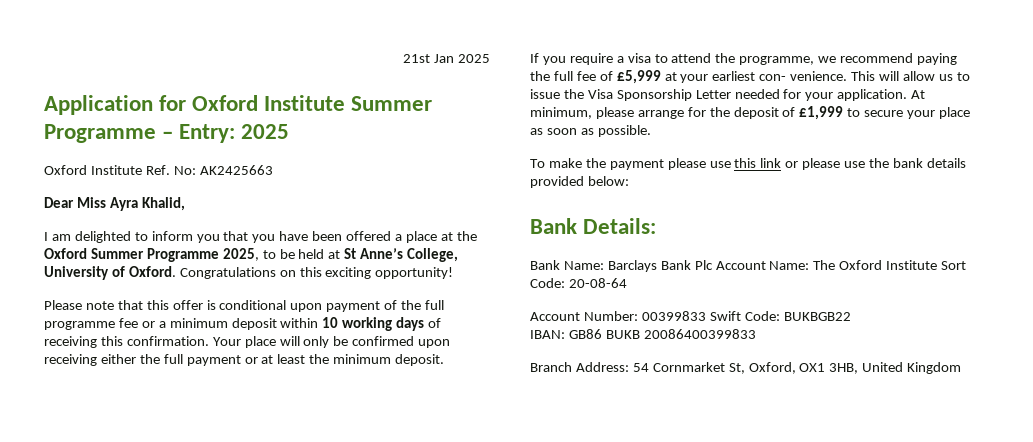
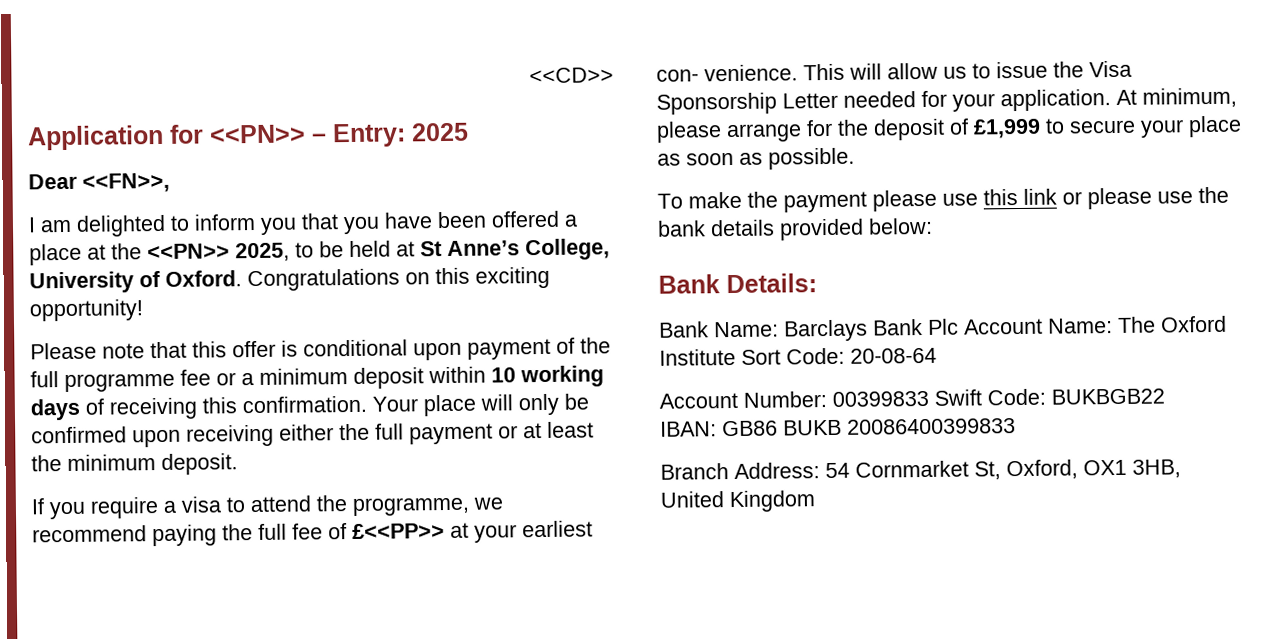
- 21st Jan 2025
+ <<CD>>
- Application for Oxford Institute Summer Programme – Entry: 2025
+ Application for <<PN>> – Entry: 2025
- Oxford Institute Ref. No: AK2425663
- Dear Miss Ayra Khalid,
+ Dear <<FN>>,
- I am delighted to inform you that you have been offered a place at the Oxford Summer Programme 2025, to be held at St Anne’s College, University of Oxford.
+ I am delighted to inform you that you have been offered a place at the <<PN>> 2025, to be held at St Anne’s College, University of Oxford.
- If you require a visa to attend the programme, we recommend paying the full fee of £5,999 at your earliest con- venience.
+ If you require a visa to attend the programme, we recommend paying the full fee of £<<PP>> at your earliest con- venience.

